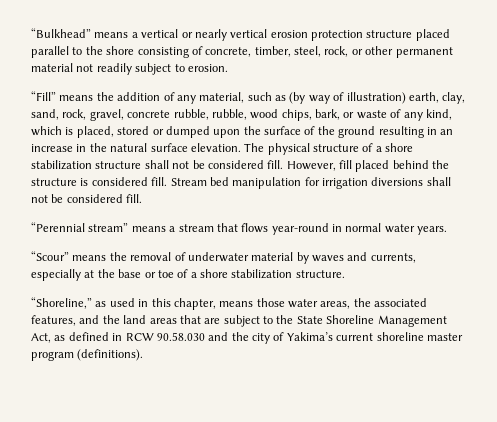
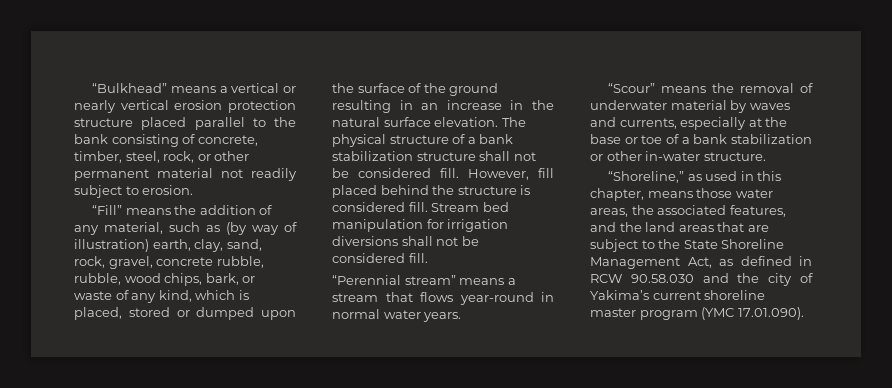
- “Bulkhead” means a vertical or nearly vertical erosion protection structure placed parallel to the shore consisting of concrete, timber, steel, rock, or other permanent material not readily subject to erosion.
+ “Bulkhead” means a vertical or nearly vertical erosion protection structure placed parallel to the bank consisting of concrete, timber, steel, rock, or other permanent material not readily subject to erosion.
- The physical structure of a shore stabilization structure shall not be considered fill.
+ The physical structure of a bank stabilization structure shall not be considered fill.
- “Scour” means the removal of underwater material by waves and currents, especially at the base or toe of a shore stabilization structure.
+ “Scour” means the removal of underwater material by waves and currents, especially at the base or toe of a bank stabilization or other in-water structure.
- “Shoreline,” as used in this chapter, means those water areas, the associated features, and the land areas that are subject to the State Shoreline Management Act, as defined in RCW 90.58.030 and the city of Yakima’s current shoreline master program (definitions).
+ “Shoreline,” as used in this chapter, means those water areas, the associated features, and the land areas that are subject to the State Shoreline Management Act, as defined in RCW 90.58.030 and the city of Yakima’s current shoreline master program (YMC 17.01.090).

